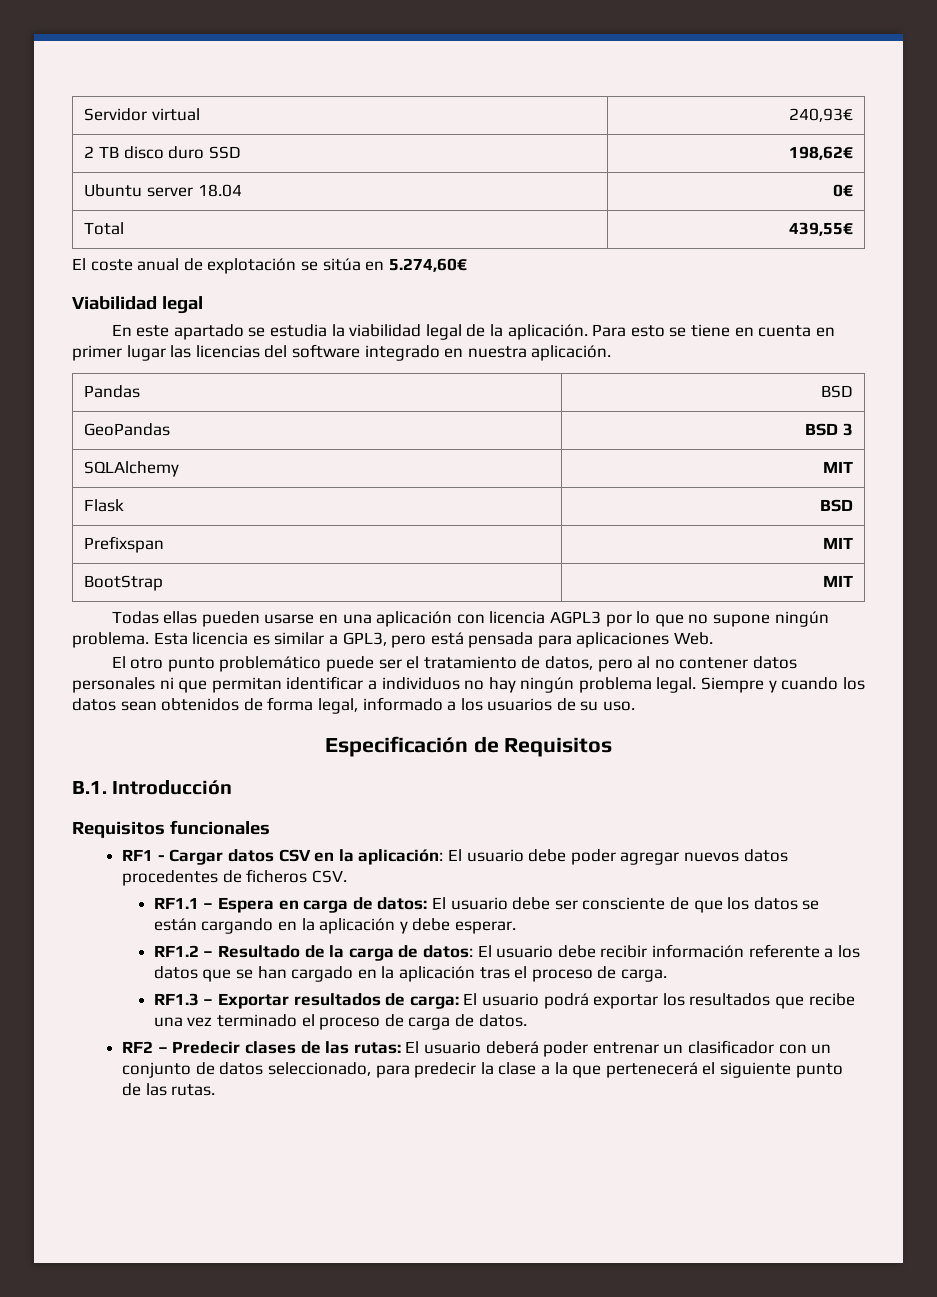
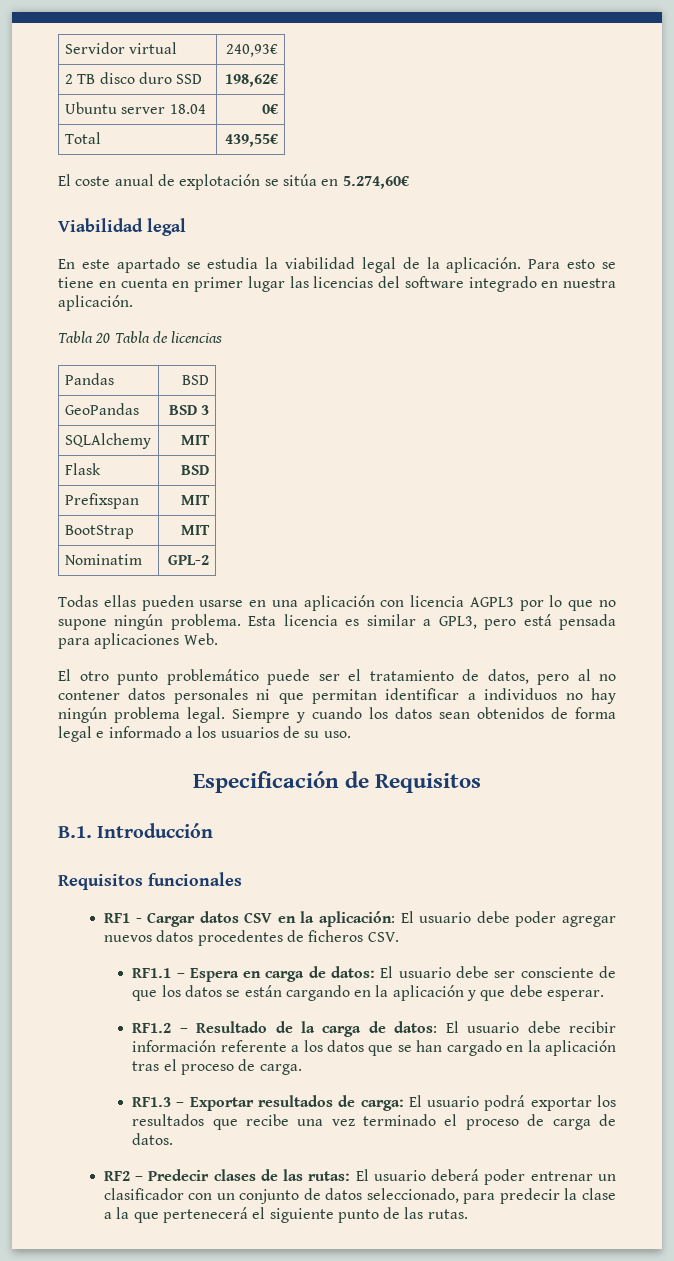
+ Tabla 20 Tabla de licencias
+ Nominatim | GPL-2
- Siempre y cuando los datos sean obtenidos de forma legal, informado a los usuarios de su uso.
+ Siempre y cuando los datos sean obtenidos de forma legal e informado a los usuarios de su uso.
- RF1.1 – Espera en carga de datos: El usuario debe ser consciente de que los datos se están cargando en la aplicación y debe esperar.
+ RF1.1 – Espera en carga de datos: El usuario debe ser consciente de que los datos se están cargando en la aplicación y que debe esperar.

